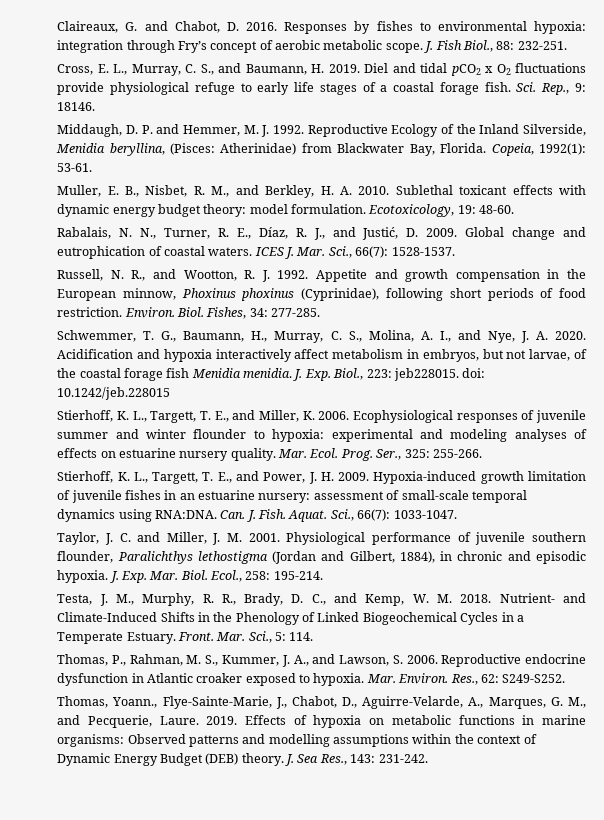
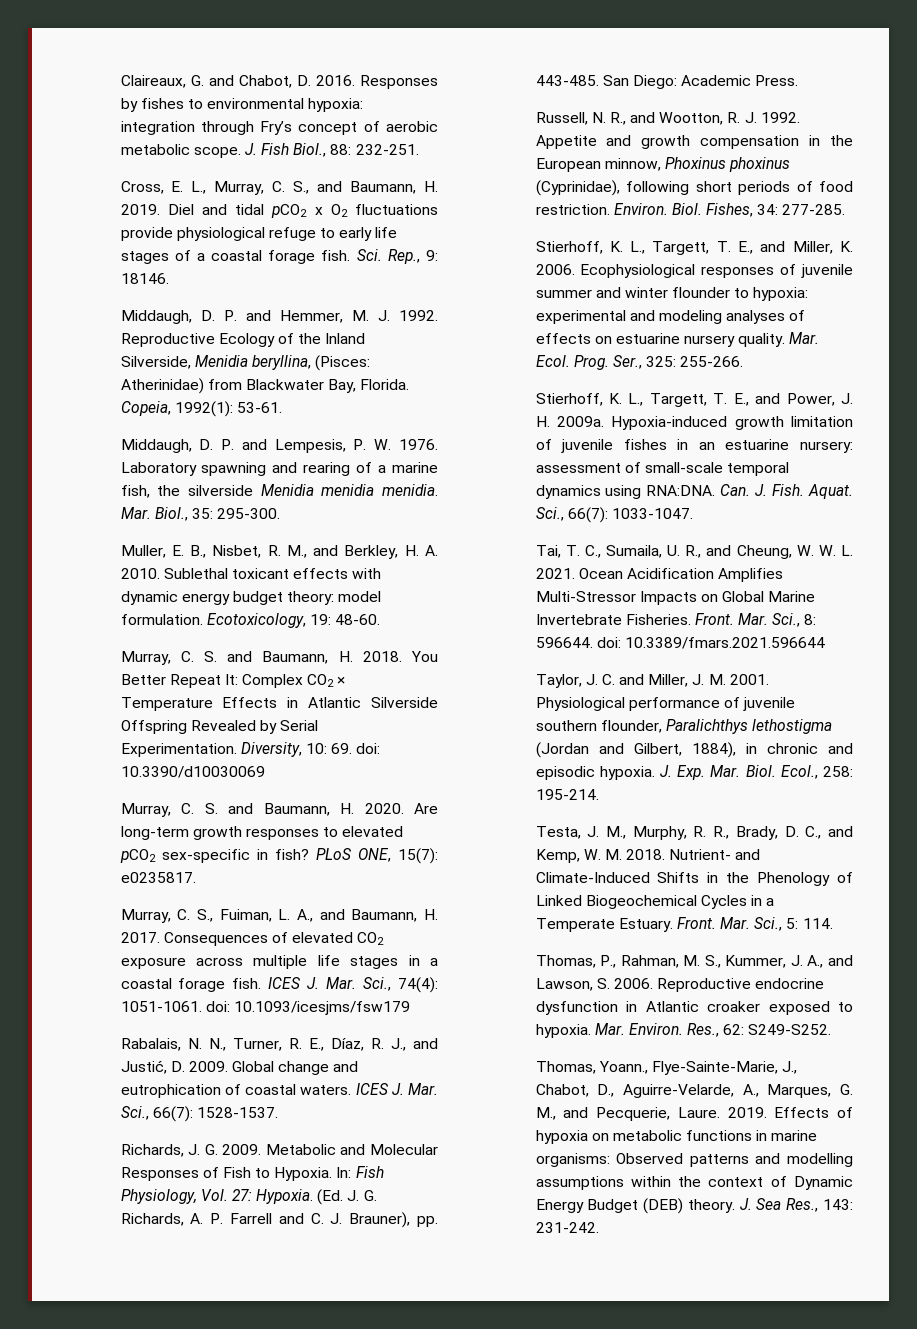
+ Middaugh, D. P. and Lempesis, P. W. 1976. Laboratory spawning and rearing of a marine fish, the silverside Menidia menidia menidia. Mar. Biol., 35: 295-300.
+ Murray, C. S. and Baumann, H. 2018. You Better Repeat It: Complex CO2 × Temperature Effects in Atlantic Silverside Offspring Revealed by Serial Experimentation. Diversity, 10: 69. doi: 10.3390/d10030069
+ Murray, C. S. and Baumann, H. 2020. Are long-term growth responses to elevated pCO2 sex-specific in fish? PLoS ONE, 15(7): e0235817.
+ Murray, C. S., Fuiman, L. A., and Baumann, H. 2017. Consequences of elevated CO2 exposure across multiple life stages in a coastal forage fish. ICES J. Mar. Sci., 74(4): 1051-1061. doi: 10.1093/icesjms/fsw179
+ Richards, J. G. 2009. Metabolic and Molecular Responses of Fish to Hypoxia. In: Fish Physiology, Vol. 27: Hypoxia. (Ed. J. G. Richards, A. P. Farrell and C. J. Brauner), pp. 443-485. San Diego: Academic Press.
- Schwemmer, T. G., Baumann, H., Murray, C. S., Molina, A. I., and Nye, J. A. 2020. Acidification and hypoxia interactively affect metabolism in embryos, but not larvae, of the coastal forage fish Menidia menidia. J. Exp. Biol., 223: jeb228015. doi: 10.1242/jeb.228015
- Stierhoff, K. L., Targett, T. E., and Power, J. H. 2009.
+ Stierhoff, K. L., Targett, T. E., and Power, J. H. 2009a.
+ Tai, T. C., Sumaila, U. R., and Cheung, W. W. L. 2021. Ocean Acidification Amplifies Multi-Stressor Impacts on Global Marine Invertebrate Fisheries. Front. Mar. Sci., 8: 596644. doi: 10.3389/fmars.2021.596644

